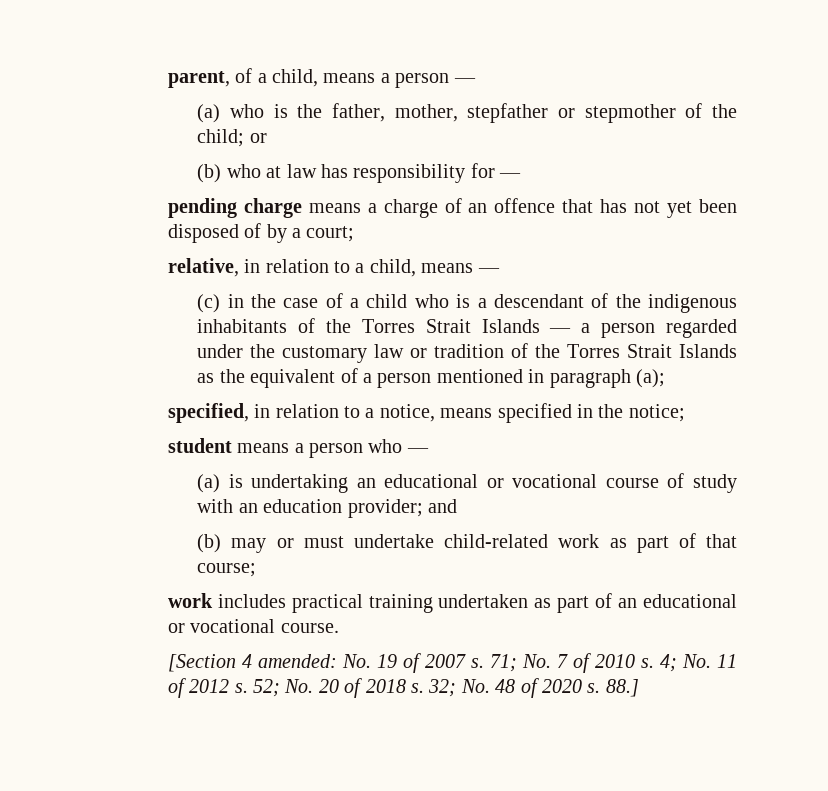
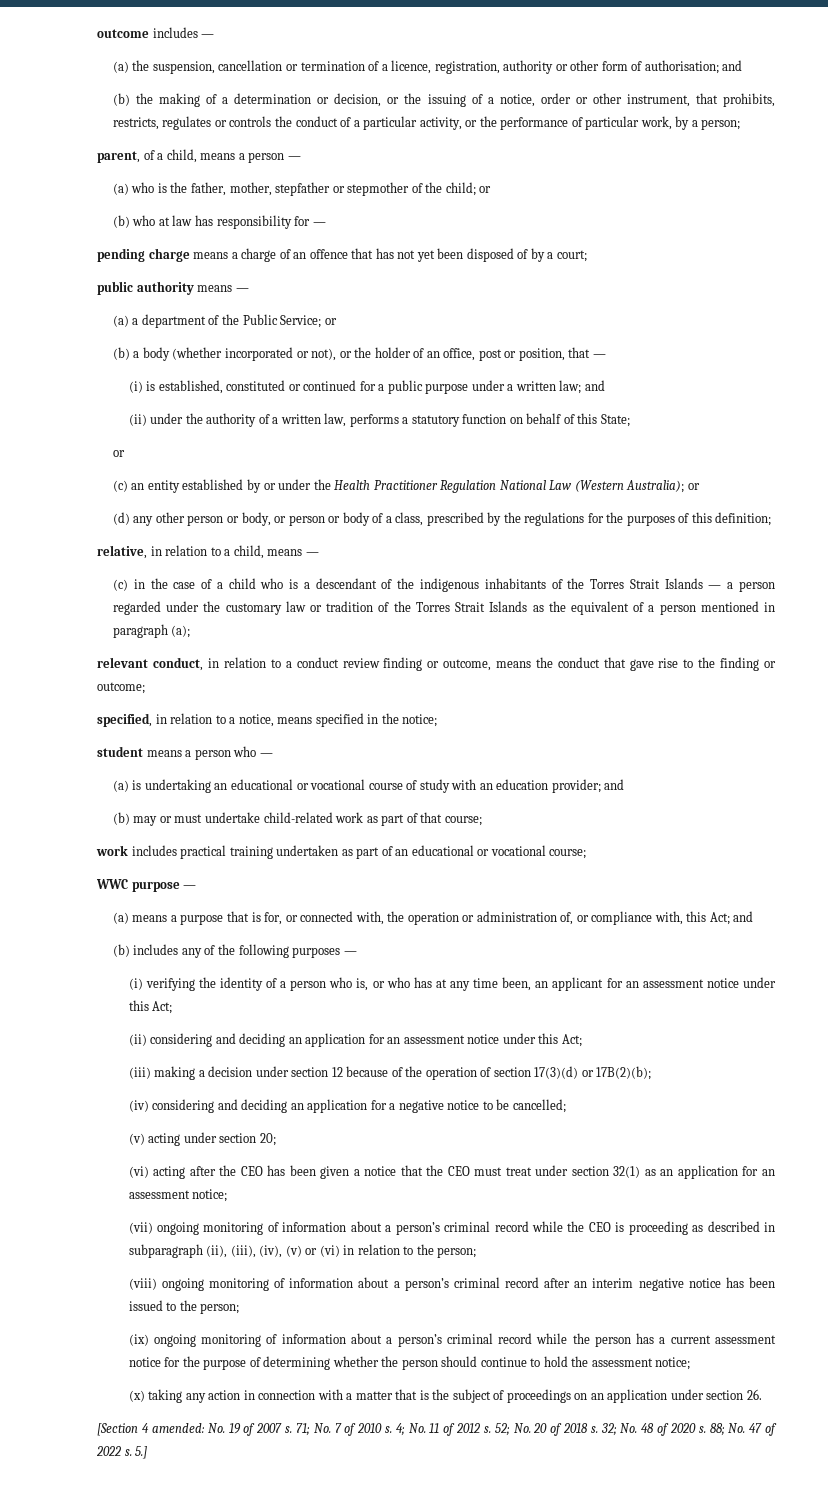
+ outcome includes —
+ (a) the suspension, cancellation or termination of a licence, registration, authority or other form of authorisation; and
+ (b) the making of a determination or decision, or the issuing of a notice, order or other instrument, that prohibits, restricts, regulates or controls the conduct of a particular activity, or the performance of particular work, by a person;
+ public authority means —
+ (a) a department of the Public Service; or
+ (b) a body (whether incorporated or not), or the holder of an office, post or position, that —
+ (i) is established, constituted or continued for a public purpose under a written law; and
+ (ii) under the authority of a written law, performs a statutory function on behalf of this State;
+ or
+ (c) an entity established by or under the Health Practitioner Regulation National Law (Western Australia); or
+ (d) any other person or body, or person or body of a class, prescribed by the regulations for the purposes of this definition;
+ relevant conduct, in relation to a conduct review finding or outcome, means the conduct that gave rise to the finding or outcome;
- work includes practical training undertaken as part of an educational or vocational course.
+ work includes practical training undertaken as part of an educational or vocational course;
+ WWC purpose —
+ (a) means a purpose that is for, or connected with, the operation or administration of, or compliance with, this Act; and
+ (b) includes any of the following purposes —
+ (i) verifying the identity of a person who is, or who has at any time been, an applicant for an assessment notice under this Act;
+ (ii) considering and deciding an application for an assessment notice under this Act;
+ (iii) making a decision under section 12 because of the operation of section 17(3)(d) or 17B(2)(b);
+ (iv) considering and deciding an application for a negative notice to be cancelled;
+ (v) acting under section 20;
+ (vi) acting after the CEO has been given a notice that the CEO must treat under section 32(1) as an application for an assessment notice;
+ (vii) ongoing monitoring of information about a person’s criminal record while the CEO is proceeding as described in subparagraph (ii), (iii), (iv), (v) or (vi) in relation to the person;
+ (viii) ongoing monitoring of information about a person’s criminal record after an interim negative notice has been issued to the person;
+ (ix) ongoing monitoring of information about a person’s criminal record while the person has a current assessment notice for the purpose of determining whether the person should continue to hold the assessment notice;
+ (x) taking any action in connection with a matter that is the subject of proceedings on an application under section 26.
- 88.]
+ 88; No. 47 of 2022 s. 5.]

